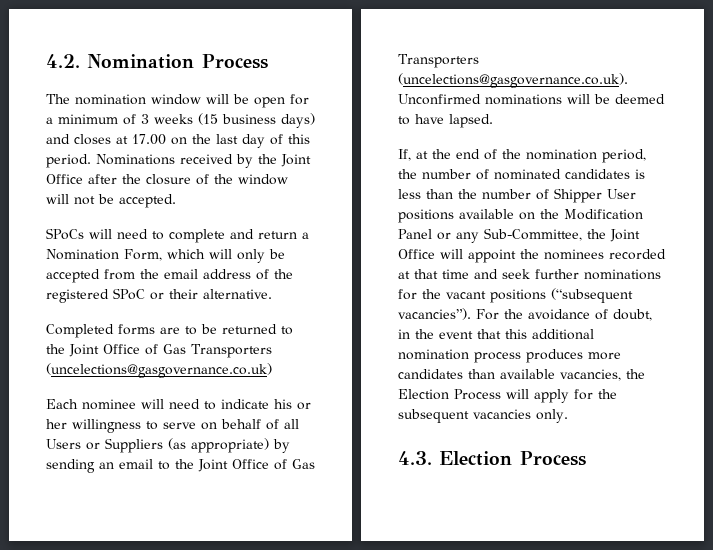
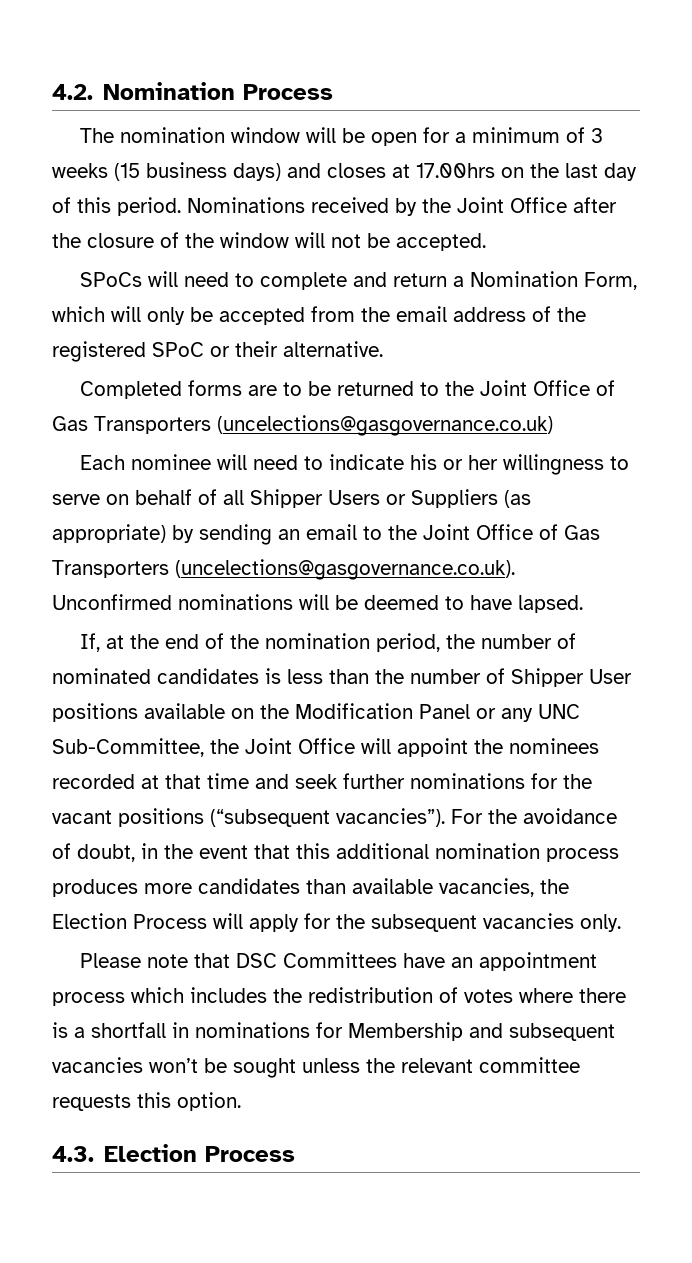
- The nomination window will be open for a minimum of 3 weeks (15 business days) and closes at 17.00 on the last day of this period.
+ The nomination window will be open for a minimum of 3 weeks (15 business days) and closes at 17.00hrs on the last day of this period.
- Each nominee will need to indicate his or her willingness to serve on behalf of all Users or Suppliers (as appropriate) by sending an email to the Joint Office of Gas Transporters (uncelections@gasgovernance.co.uk). Unconfirmed nominations will be deemed to have lapsed.
+ Each nominee will need to indicate his or her willingness to serve on behalf of all Shipper Users or Suppliers (as appropriate) by sending an email to the Joint Office of Gas Transporters (uncelections@gasgovernance.co.uk). Unconfirmed nominations will be deemed to have lapsed.
- If, at the end of the nomination period, the number of nominated candidates is less than the number of Shipper User positions available on the Modification Panel or any Sub-Committee, the Joint Office will appoint the nominees recorded at that time and seek further nominations for the vacant positions (“subsequent vacancies”).
+ If, at the end of the nomination period, the number of nominated candidates is less than the number of Shipper User positions available on the Modification Panel or any UNC Sub-Committee, the Joint Office will appoint the nominees recorded at that time and seek further nominations for the vacant positions (“subsequent vacancies”).
+ Please note that DSC Committees have an appointment process which includes the redistribution of votes where there is a shortfall in nominations for Membership and subsequent vacancies won’t be sought unless the relevant committee requests this option.

